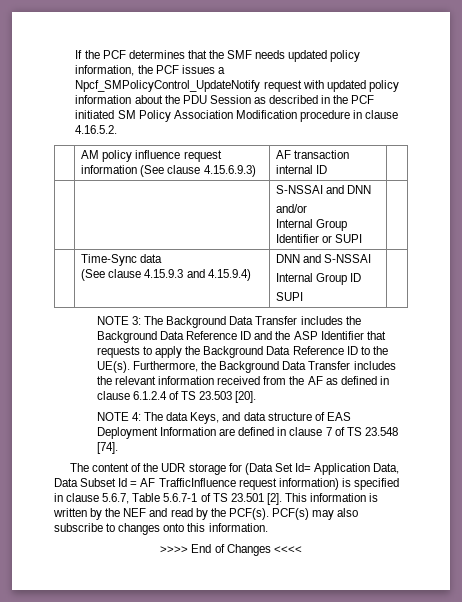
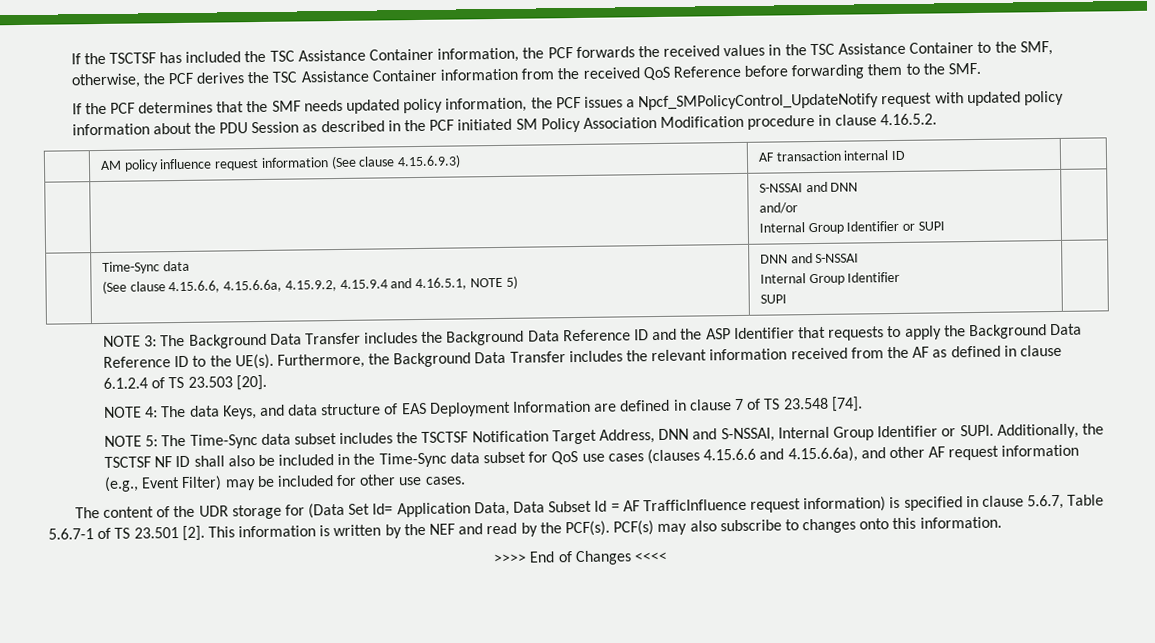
+ If the TSCTSF has included the TSC Assistance Container information, the PCF forwards the received values in the TSC Assistance Container to the SMF, otherwise, the PCF derives the TSC Assistance Container information from the received QoS Reference before forwarding them to the SMF.
  | Time-Sync data
- (See clause 4.15.9.3 and 4.15.9.4) | DNN and S-NSSAI
- Internal Group ID
+ (See clause 4.15.6.6, 4.15.6.6a, 4.15.9.2, 4.15.9.4 and 4.16.5.1, NOTE 5) | DNN and S-NSSAI
+ Internal Group Identifier
+ NOTE 5: The Time-Sync data subset includes the TSCTSF Notification Target Address, DNN and S-NSSAI, Internal Group Identifier or SUPI. Additionally, the TSCTSF NF ID shall also be included in the Time-Sync data subset for QoS use cases (clauses 4.15.6.6 and 4.15.6.6a), and other AF request information (e.g., Event Filter) may be included for other use cases.

